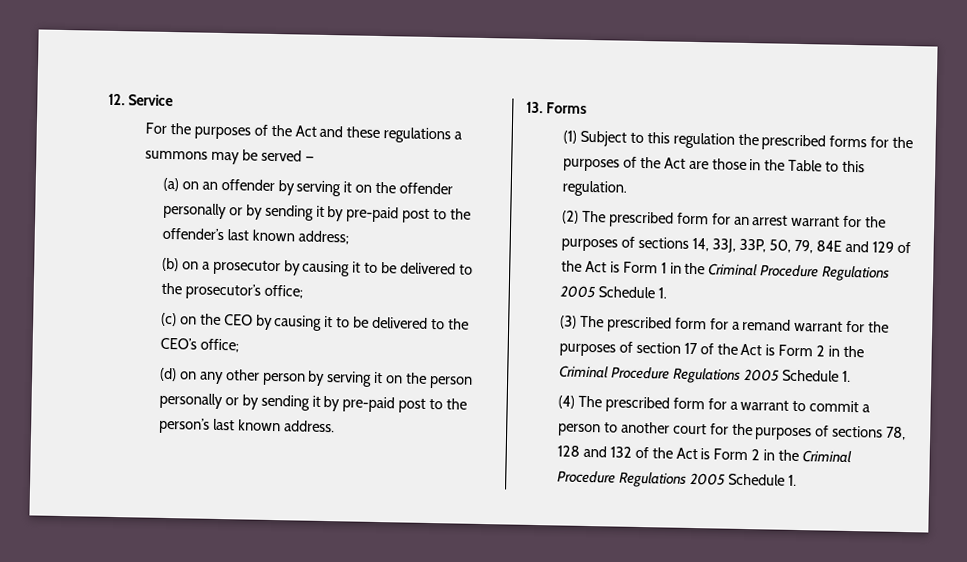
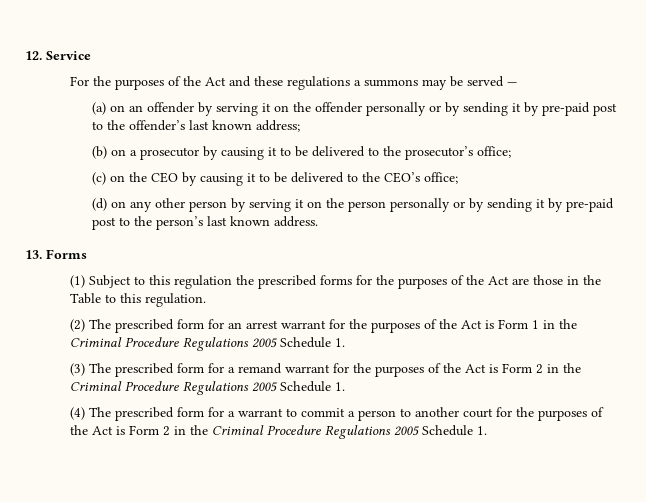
- (2) The prescribed form for an arrest warrant for the purposes of sections 14, 33J, 33P, 50, 79, 84E and 129 of the Act is Form 1 in the Criminal Procedure Regulations 2005 Schedule 1.
+ (2) The prescribed form for an arrest warrant for the purposes of the Act is Form 1 in the Criminal Procedure Regulations 2005 Schedule 1.
- (3) The prescribed form for a remand warrant for the purposes of section 17 of the Act is Form 2 in the Criminal Procedure Regulations 2005 Schedule 1.
+ (3) The prescribed form for a remand warrant for the purposes of the Act is Form 2 in the Criminal Procedure Regulations 2005 Schedule 1.
- (4) The prescribed form for a warrant to commit a person to another court for the purposes of sections 78, 128 and 132 of the Act is Form 2 in the Criminal Procedure Regulations 2005 Schedule 1.
+ (4) The prescribed form for a warrant to commit a person to another court for the purposes of the Act is Form 2 in the Criminal Procedure Regulations 2005 Schedule 1.

